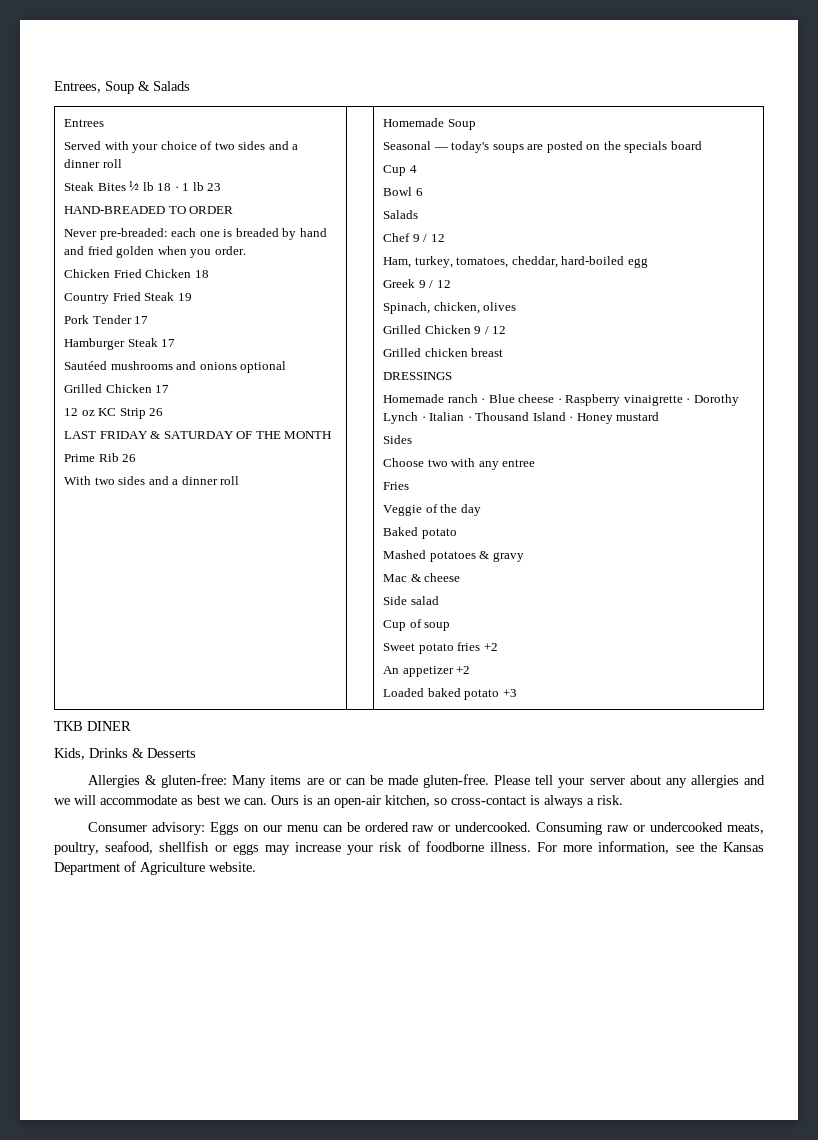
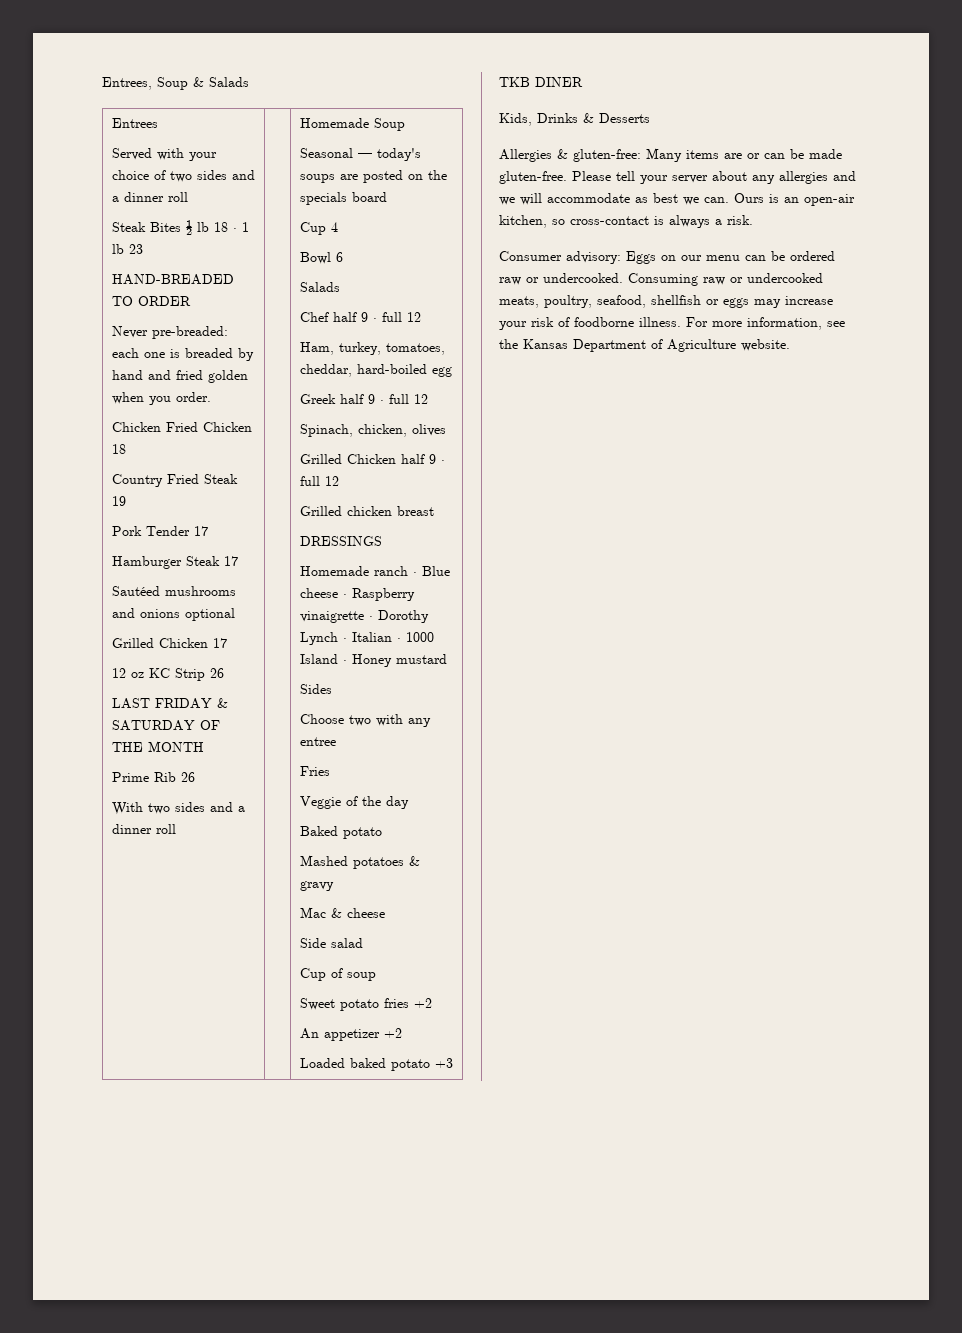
- Chef 9 / 12
+ Chef half 9 · full 12
- Greek 9 / 12
+ Greek half 9 · full 12
- Grilled Chicken 9 / 12
+ Grilled Chicken half 9 · full 12
- Homemade ranch · Blue cheese · Raspberry vinaigrette · Dorothy Lynch · Italian · Thousand Island · Honey mustard
+ Homemade ranch · Blue cheese · Raspberry vinaigrette · Dorothy Lynch · Italian · 1000 Island · Honey mustard

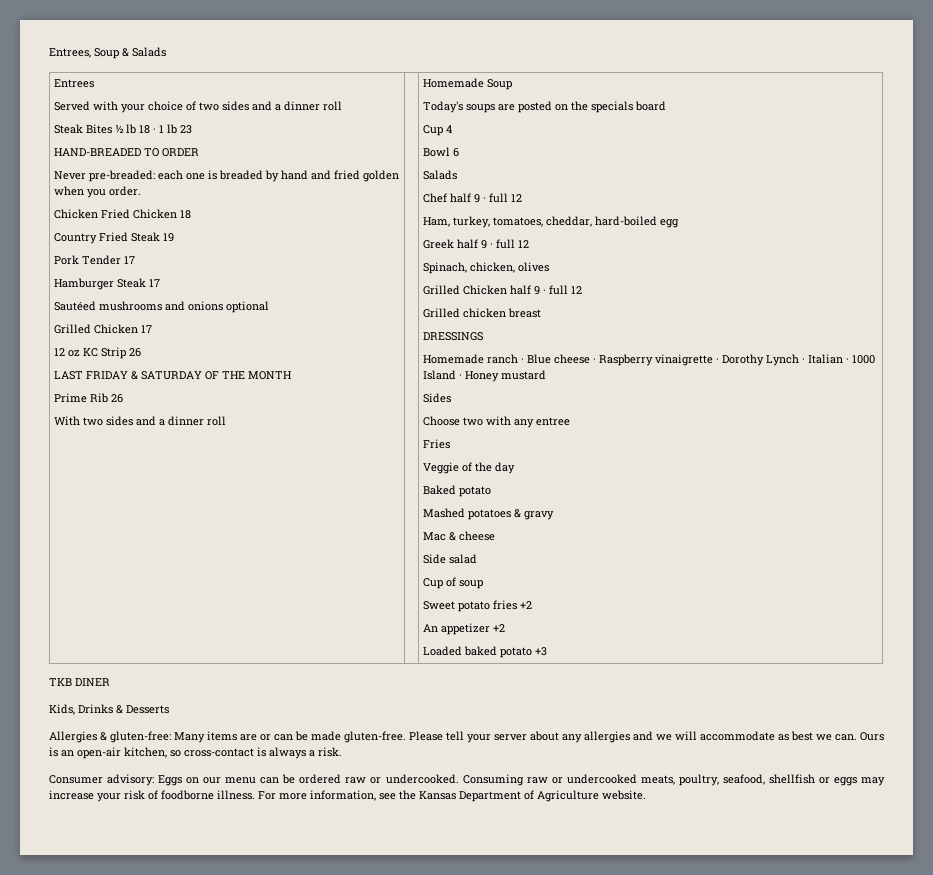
- Seasonal — today's soups are posted on the specials board
+ Today's soups are posted on the specials board

